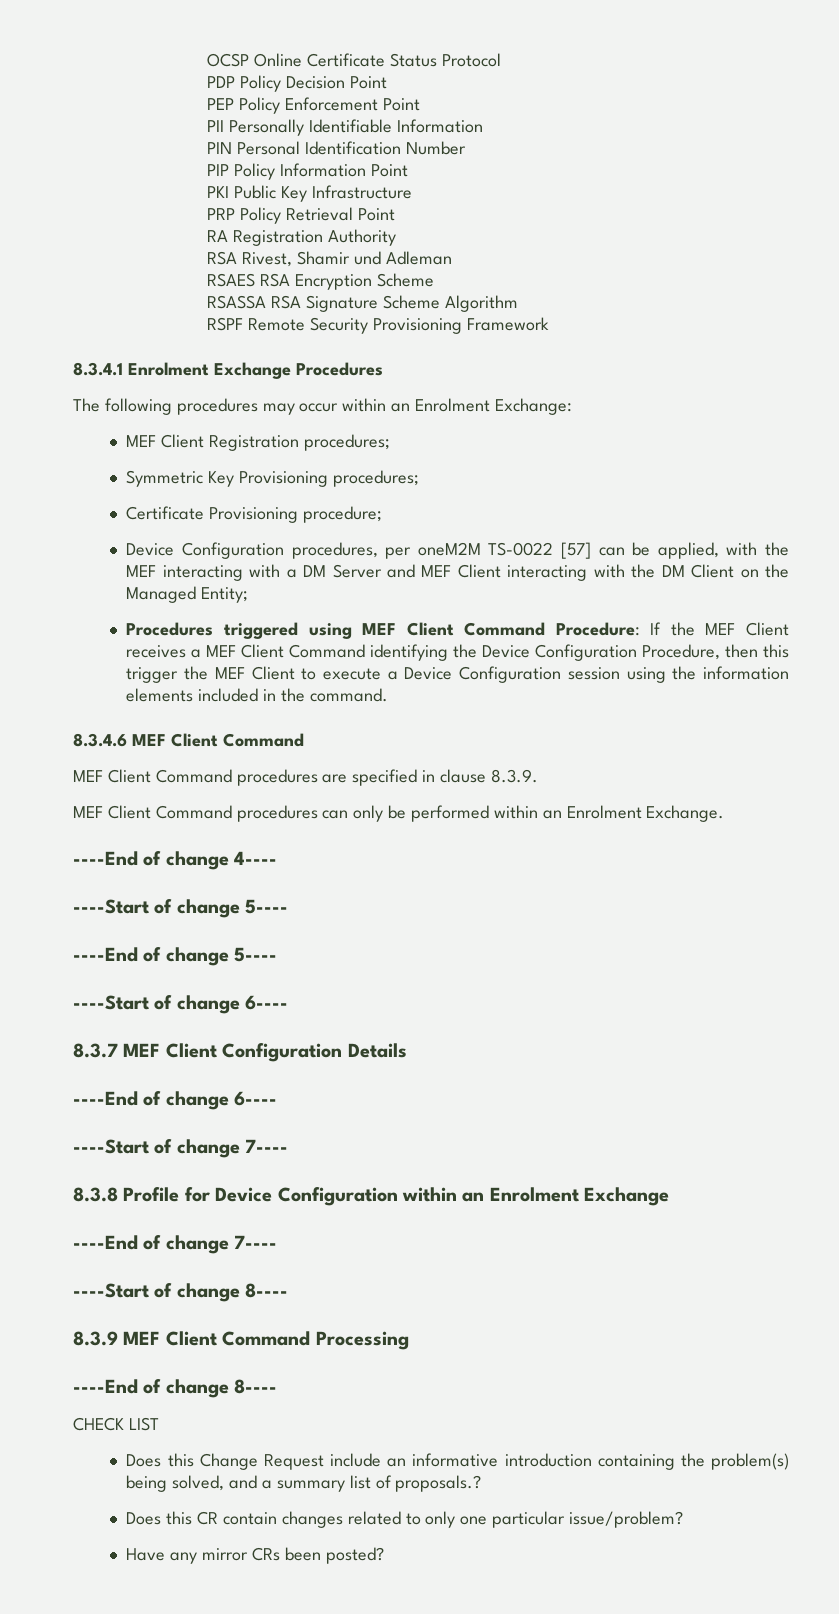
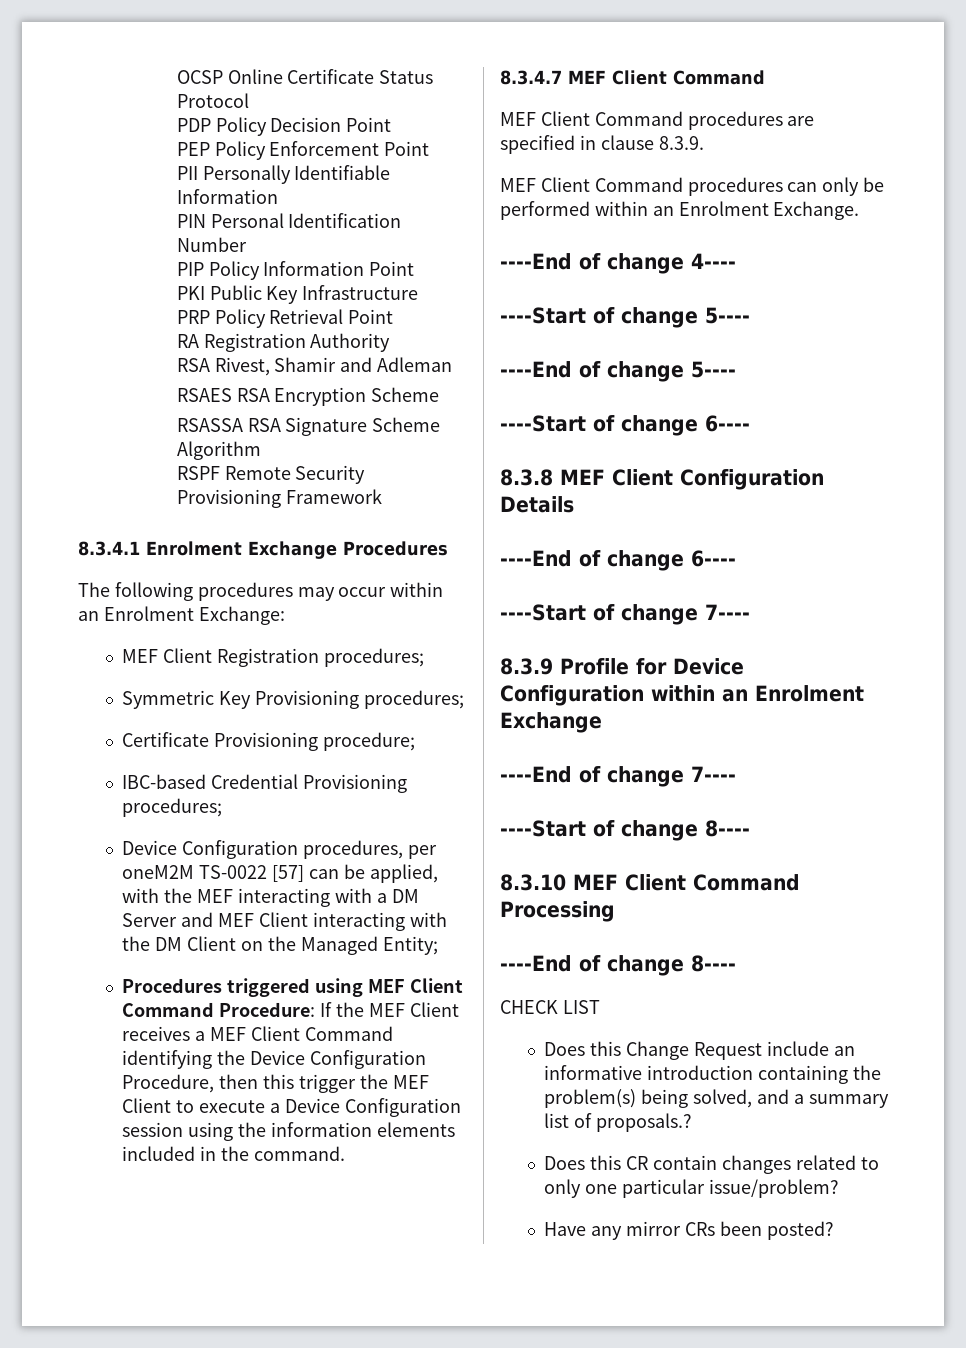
- RSA Rivest, Shamir und Adleman
+ RSA Rivest, Shamir and Adleman
+ IBC-based Credential Provisioning procedures;
- 8.3.4.6 MEF Client Command
+ 8.3.4.7 MEF Client Command
- 8.3.7 MEF Client Configuration Details
+ 8.3.8 MEF Client Configuration Details
- 8.3.8 Profile for Device Configuration within an Enrolment Exchange
+ 8.3.9 Profile for Device Configuration within an Enrolment Exchange
- 8.3.9 MEF Client Command Processing
+ 8.3.10 MEF Client Command Processing

